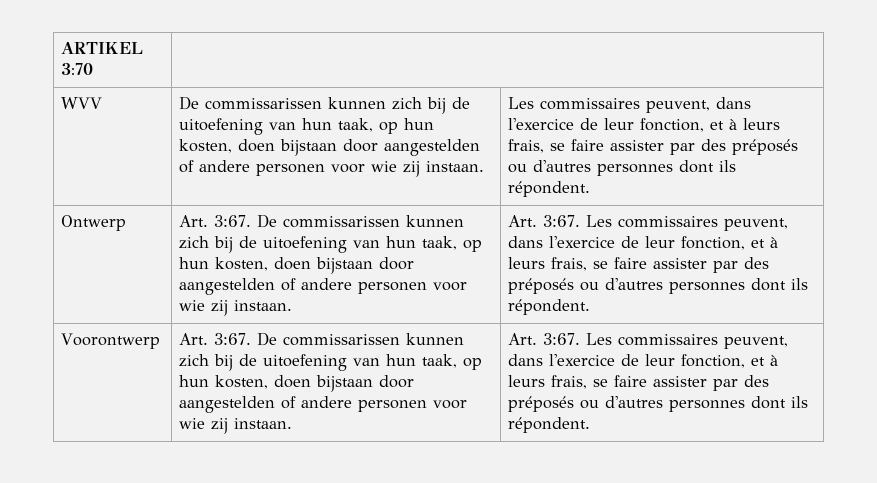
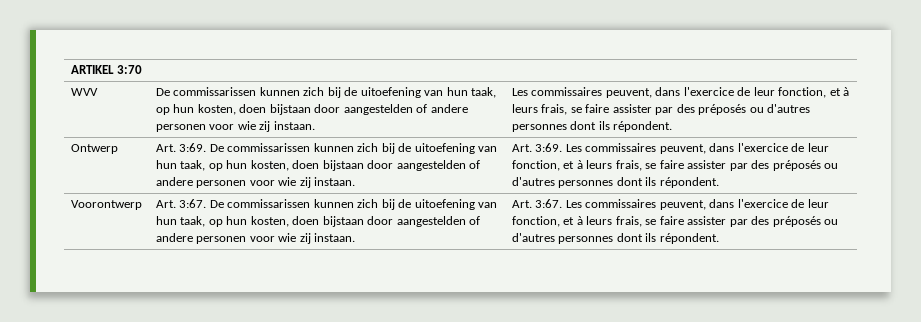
- Ontwerp | Art. 3:67. De commissarissen kunnen zich bij de uitoefening van hun taak, op hun kosten, doen bijstaan door aangestelden of andere personen voor wie zij instaan. | Art. 3:67.
+ Ontwerp | Art. 3:69. De commissarissen kunnen zich bij de uitoefening van hun taak, op hun kosten, doen bijstaan door aangestelden of andere personen voor wie zij instaan. | Art. 3:69.

